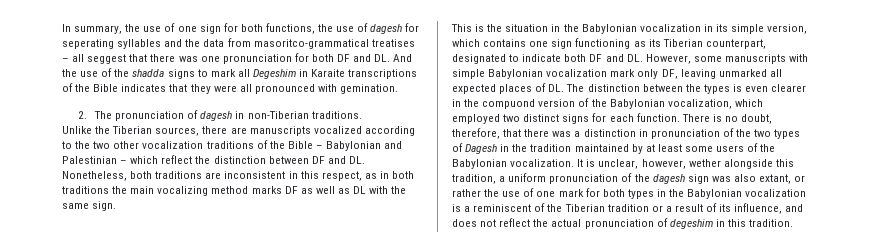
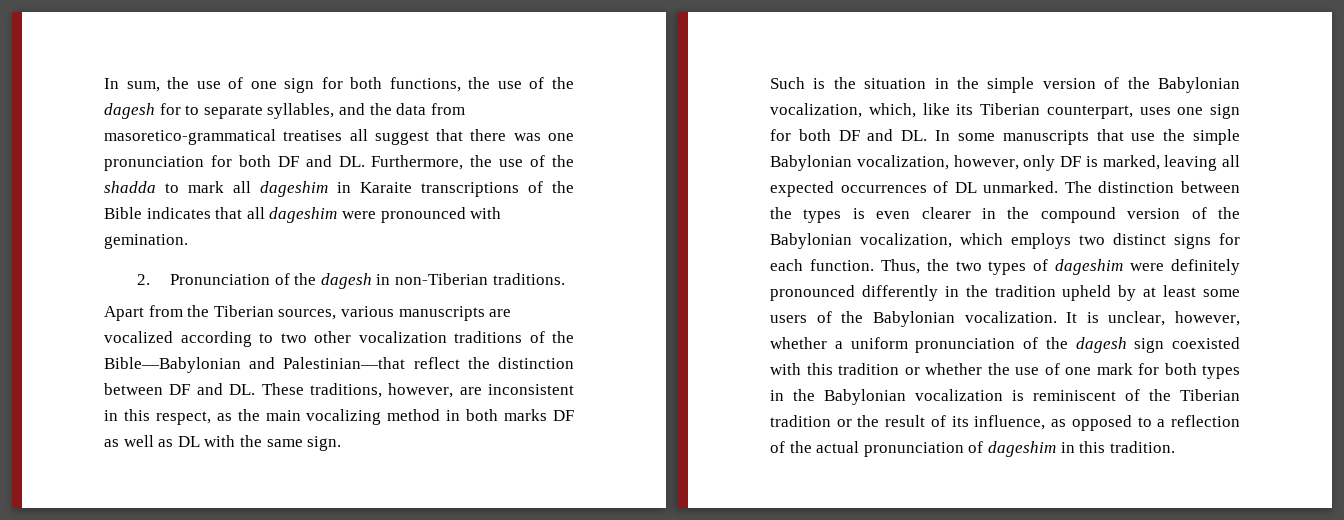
- In summary, the use of one sign for both functions, the use of dagesh for seperating syllables and the data from masoritco-grammatical treatises – all seggest that there was one pronunciation for both DF and DL. And the use of the shadda signs to mark all Degeshim in Karaite transcriptions of the Bible indicates that they were all pronounced with gemination.
+ In sum, the use of one sign for both functions, the use of the dagesh for to separate syllables, and the data from masoretico-grammatical treatises all suggest that there was one pronunciation for both DF and DL. Furthermore, the use of the shadda to mark all dageshim in Karaite transcriptions of the Bible indicates that all dageshim were pronounced with gemination.
- 2. The pronunciation of dagesh in non-Tiberian traditions.
+ 2. Pronunciation of the dagesh in non-Tiberian traditions.
- Unlike the Tiberian sources, there are manuscripts vocalized according to the two other vocalization traditions of the Bible – Babylonian and Palestinian – which reflect the distinction between DF and DL. Nonetheless, both traditions are inconsistent in this respect, as in both traditions the main vocalizing method marks DF as well as DL with the same sign.
+ Apart from the Tiberian sources, various manuscripts are vocalized according to two other vocalization traditions of the Bible—Babylonian and Palestinian—that reflect the distinction between DF and DL. These traditions, however, are inconsistent in this respect, as the main vocalizing method in both marks DF as well as DL with the same sign.
- This is the situation in the Babylonian vocalization in its simple version, which contains one sign functioning as its Tiberian counterpart, designated to indicate both DF and DL. However, some manuscripts with simple Babylonian vocalization mark only DF, leaving unmarked all expected places of DL. The distinction between the types is even clearer in the compuond version of the Babylonian vocalization, which employed two distinct signs for each function.
+ Such is the situation in the simple version of the Babylonian vocalization, which, like its Tiberian counterpart, uses one sign for both DF and DL. In some manuscripts that use the simple Babylonian vocalization, however, only DF is marked, leaving all expected occurrences of DL unmarked. The distinction between the types is even clearer in the compound version of the Babylonian vocalization, which employs two distinct signs for each function.
- There is no doubt, therefore, that there was a distinction in pronunciation of the two types of Dagesh in the tradition maintained by at least some users of the Babylonian vocalization.
+ Thus, the two types of dageshim were definitely pronounced differently in the tradition upheld by at least some users of the Babylonian vocalization.
- It is unclear, however, wether alongside this tradition, a uniform pronunciation of the dagesh sign was also extant, or rather the use of one mark for both types in the Babylonian vocalization is a reminiscent of the Tiberian tradition or a result of its influence, and does not reflect the actual pronunciation of degeshim in this tradition.
+ It is unclear, however, whether a uniform pronunciation of the dagesh sign coexisted with this tradition or whether the use of one mark for both types in the Babylonian vocalization is reminiscent of the Tiberian tradition or the result of its influence, as opposed to a reflection of the actual pronunciation of dageshim in this tradition.

